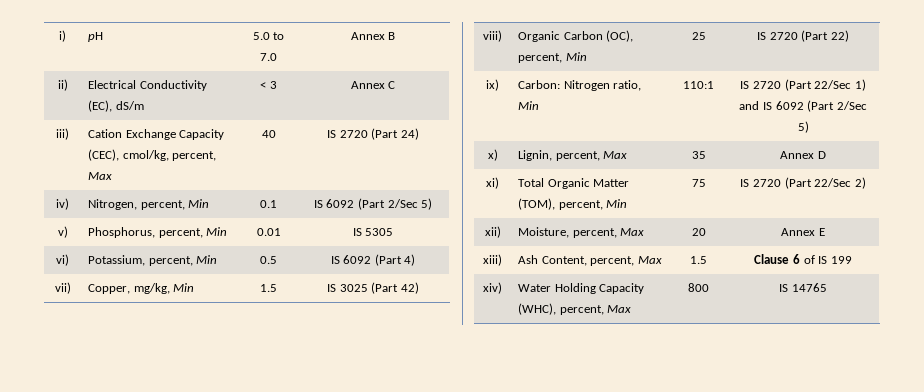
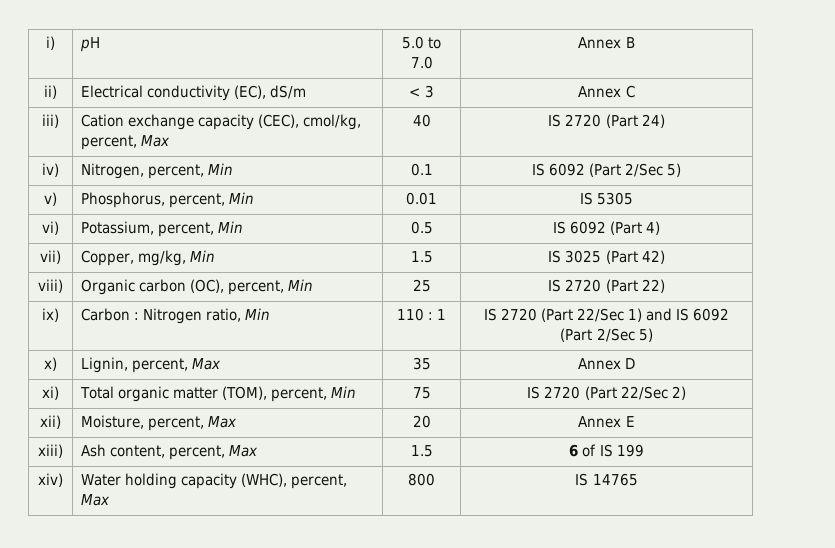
- ii) | Electrical Conductivity (EC), dS/m | < 3 | Annex C
+ ii) | Electrical conductivity (EC), dS/m | < 3 | Annex C
- iii) | Cation Exchange Capacity (CEC), cmol/kg, percent, Max | 40 | IS 2720 (Part 24)
+ iii) | Cation exchange capacity (CEC), cmol/kg, percent, Max | 40 | IS 2720 (Part 24)
- viii) | Organic Carbon (OC), percent, Min | 25 | IS 2720 (Part 22)
+ viii) | Organic carbon (OC), percent, Min | 25 | IS 2720 (Part 22)
- ix) | Carbon: Nitrogen ratio, Min | 110:1 | IS 2720 (Part 22/Sec 1) and IS 6092 (Part 2/Sec 5)
+ ix) | Carbon : Nitrogen ratio, Min | 110 : 1 | IS 2720 (Part 22/Sec 1) and IS 6092 (Part 2/Sec 5)
- xi) | Total Organic Matter (TOM), percent, Min | 75 | IS 2720 (Part 22/Sec 2)
+ xi) | Total organic matter (TOM), percent, Min | 75 | IS 2720 (Part 22/Sec 2)
- xiii) | Ash Content, percent, Max | 1.5 | Clause 6 of IS 199
+ xiii) | Ash content, percent, Max | 1.5 | 6 of IS 199
- xiv) | Water Holding Capacity (WHC), percent, Max | 800 | IS 14765
+ xiv) | Water holding capacity (WHC), percent, Max | 800 | IS 14765

